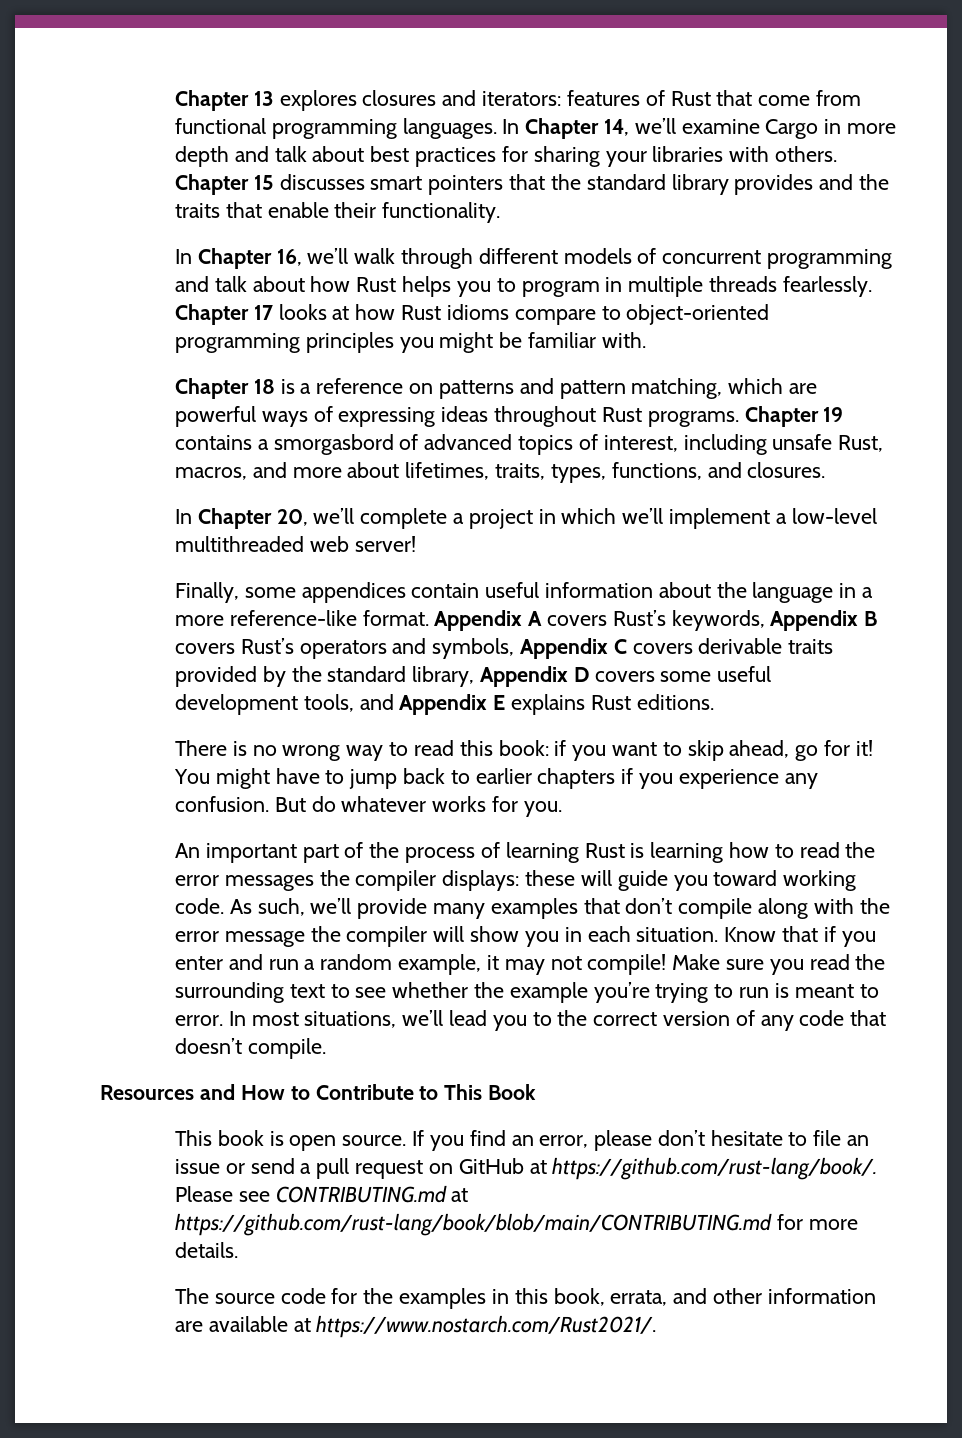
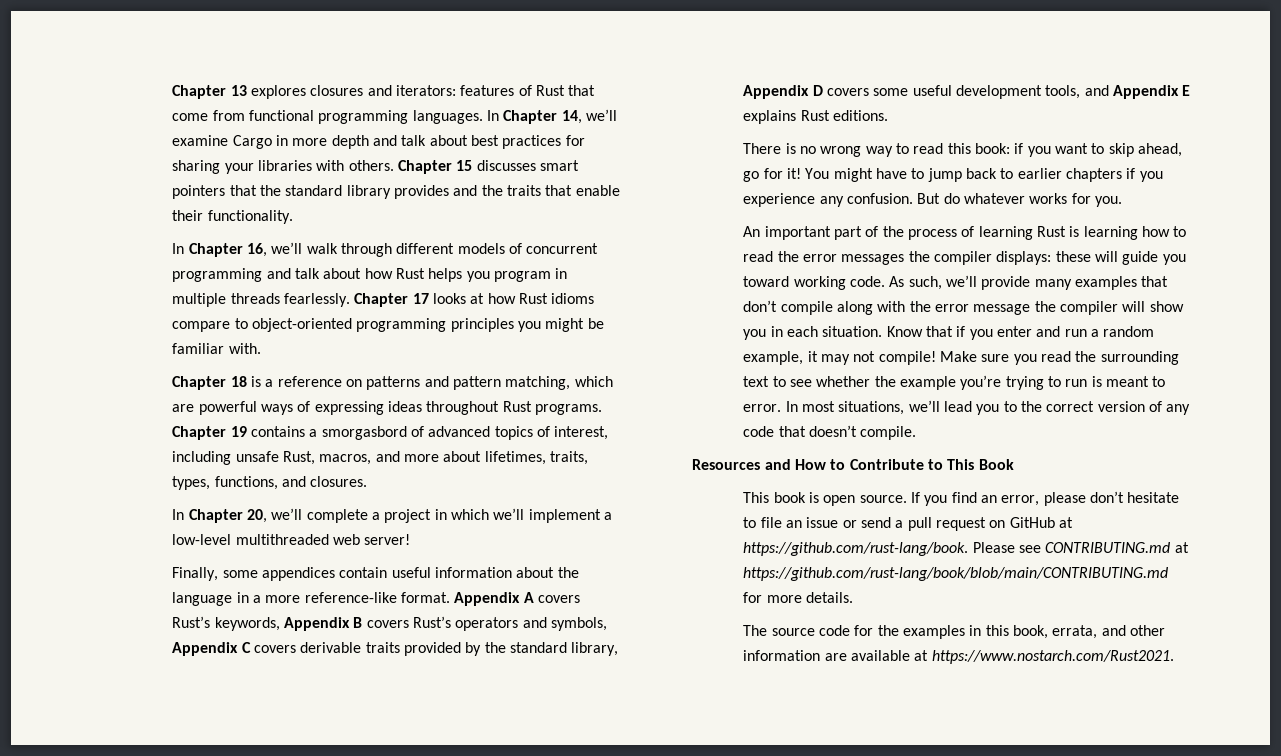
- In Chapter 16, we’ll walk through different models of concurrent programming and talk about how Rust helps you to program in multiple threads fearlessly.
+ In Chapter 16, we’ll walk through different models of concurrent programming and talk about how Rust helps you program in multiple threads fearlessly.
- If you find an error, please don’t hesitate to file an issue or send a pull request on GitHub at https://github.com/rust-lang/book/. Please see CONTRIBUTING.md at https://github.com/rust-lang/book/blob/main/CONTRIBUTING.md for more details.
+ If you find an error, please don’t hesitate to file an issue or send a pull request on GitHub at https://github.com/rust-lang/book. Please see CONTRIBUTING.md at https://github.com/rust-lang/book/blob/main/CONTRIBUTING.md for more details.
- The source code for the examples in this book, errata, and other information are available at https://www.nostarch.com/Rust2021/.
+ The source code for the examples in this book, errata, and other information are available at https://www.nostarch.com/Rust2021.

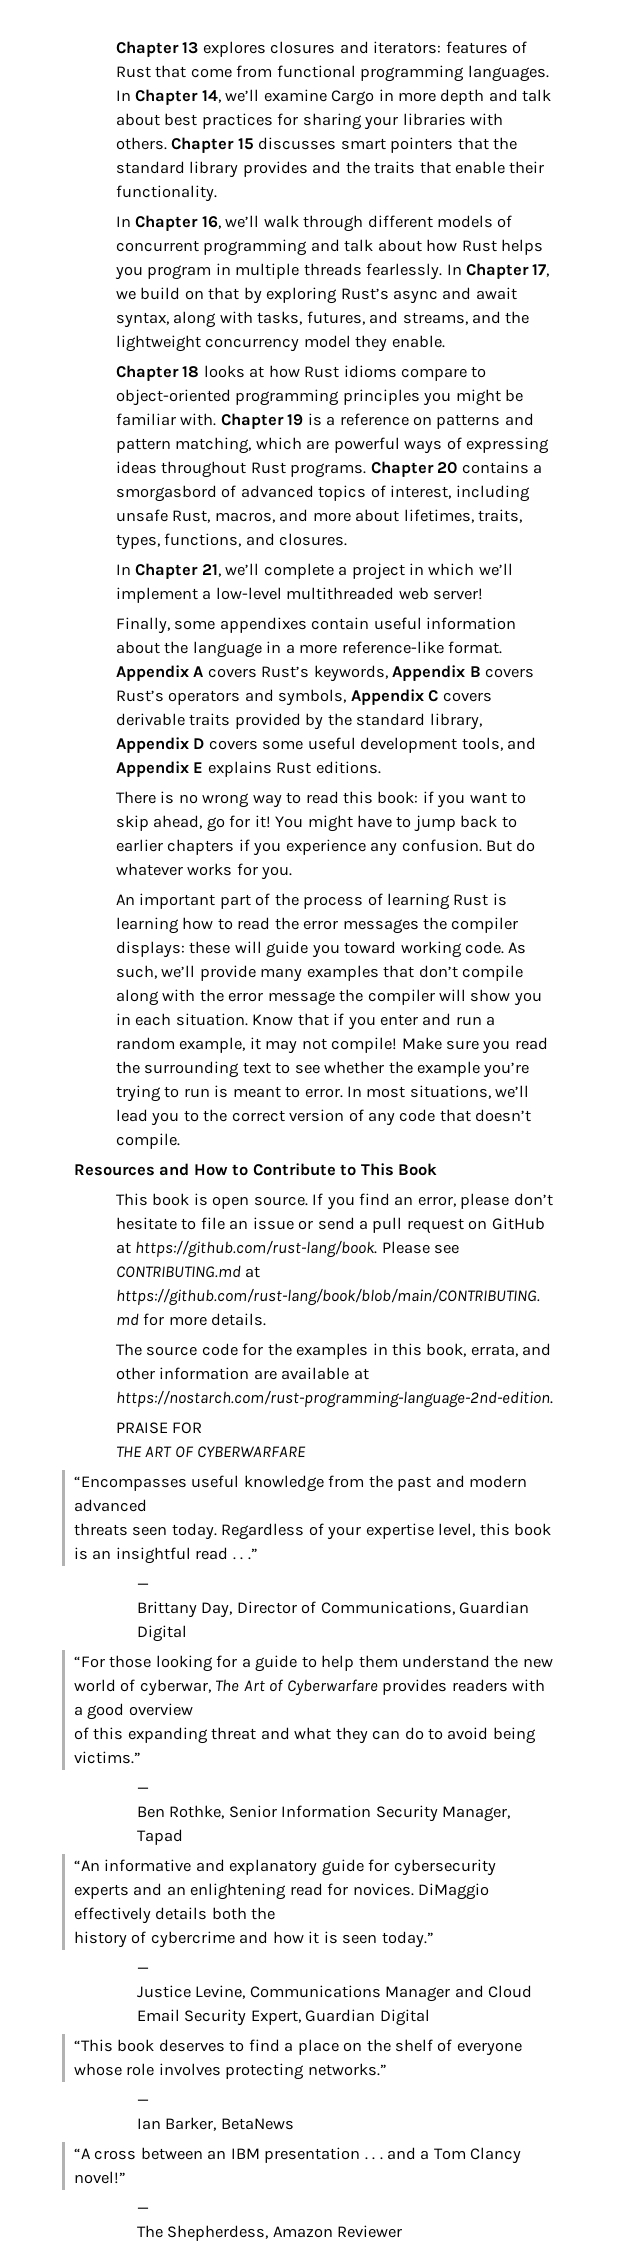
- Chapter 17 looks at how Rust idioms compare to object-oriented programming principles you might be familiar with.
- Chapter 18 is a reference on patterns and pattern matching, which are powerful ways of expressing ideas throughout Rust programs.
+ In Chapter 17, we build on that by exploring Rust’s async and await syntax, along with tasks, futures, and streams, and the lightweight concurrency model they enable.
+ Chapter 18 looks at how Rust idioms compare to object-oriented programming principles you might be familiar with. Chapter 19 is a reference on patterns and pattern matching, which are powerful ways of expressing ideas throughout Rust programs.
- Chapter 19 contains a smorgasbord of advanced topics of interest, including unsafe Rust, macros, and more about lifetimes, traits, types, functions, and closures.
+ Chapter 20 contains a smorgasbord of advanced topics of interest, including unsafe Rust, macros, and more about lifetimes, traits, types, functions, and closures.
- In Chapter 20, we’ll complete a project in which we’ll implement a low-level multithreaded web server!
+ In Chapter 21, we’ll complete a project in which we’ll implement a low-level multithreaded web server!
- Finally, some appendices contain useful information about the language in a more reference-like format.
+ Finally, some appendixes contain useful information about the language in a more reference-like format.
- The source code for the examples in this book, errata, and other information are available at https://www.nostarch.com/Rust2021.
+ The source code for the examples in this book, errata, and other information are available at https://nostarch.com/rust-programming-language-2nd-edition.
+ PRAISE FOR
+ THE ART OF CYBERWARFARE
+ “Encompasses useful knowledge from the past and modern advanced
+ threats seen today. Regardless of your expertise level, this book is an insightful read . . .”
+ —
+ Brittany Day, Director of Communications, Guardian Digital
+ “For those looking for a guide to help them understand the new world of cyberwar, The Art of Cyberwarfare provides readers with a good overview
+ of this expanding threat and what they can do to avoid being victims.”
+ —
+ Ben Rothke, Senior Information Security Manager, Tapad
+ “An informative and explanatory guide for cybersecurity experts and an enlightening read for novices. DiMaggio effectively details both the
+ history of cybercrime and how it is seen today.”
+ —
+ Justice Levine, Communications Manager and Cloud Email Security Expert, Guardian Digital
+ “This book deserves to find a place on the shelf of everyone whose role involves protecting networks.”
+ —
+ Ian Barker, BetaNews
+ “A cross between an IBM presentation . . . and a Tom Clancy novel!”
+ —
+ The Shepherdess, Amazon Reviewer

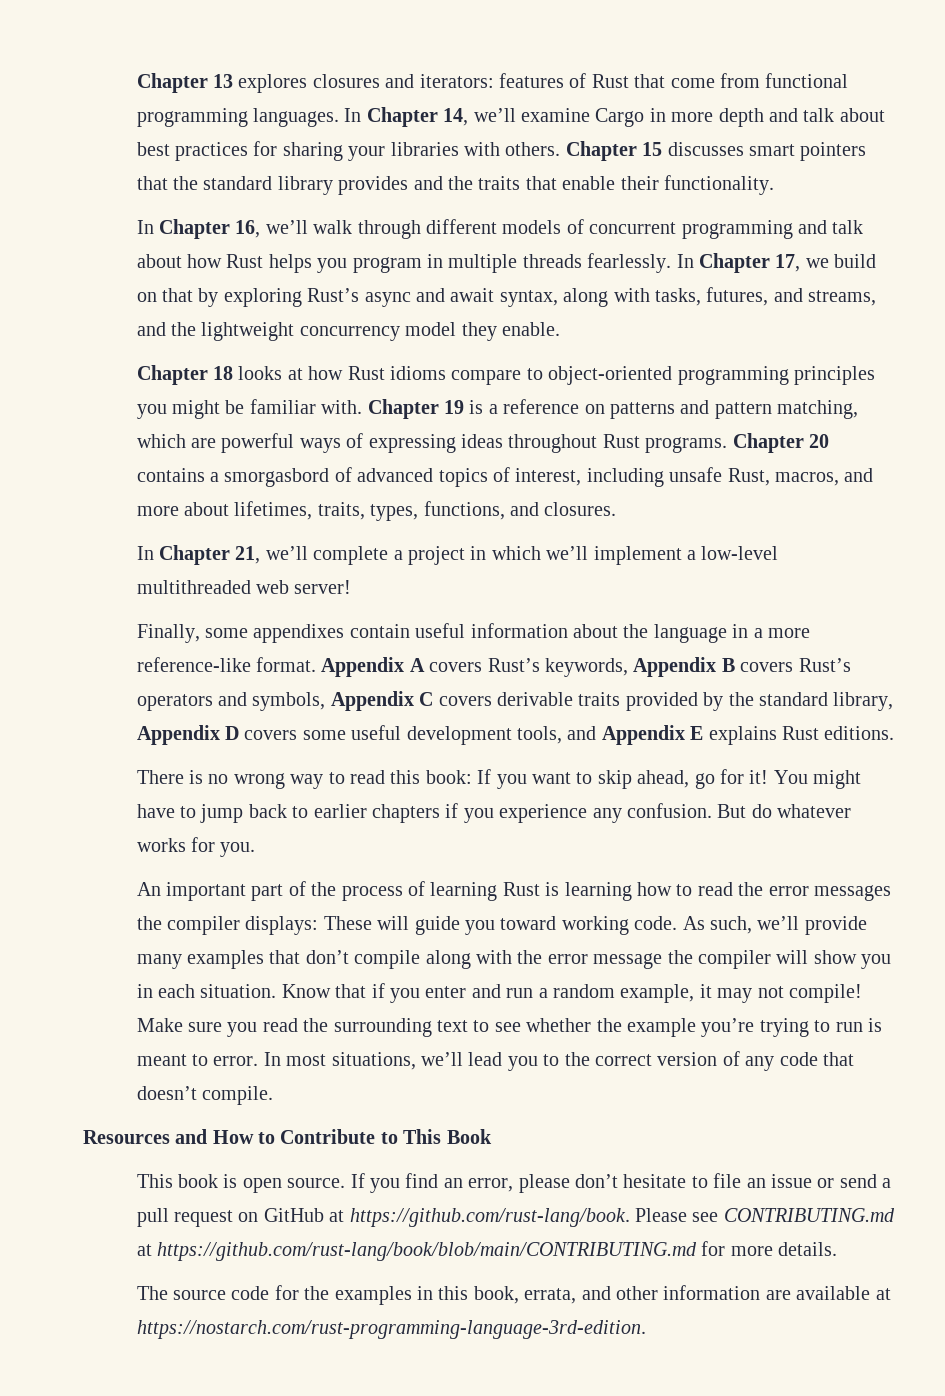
- There is no wrong way to read this book: if you want to skip ahead, go for it!
+ There is no wrong way to read this book: If you want to skip ahead, go for it!
- An important part of the process of learning Rust is learning how to read the error messages the compiler displays: these will guide you toward working code.
+ An important part of the process of learning Rust is learning how to read the error messages the compiler displays: These will guide you toward working code.
- The source code for the examples in this book, errata, and other information are available at https://nostarch.com/rust-programming-language-2nd-edition.
- PRAISE FOR
- THE ART OF CYBERWARFARE
- “Encompasses useful knowledge from the past and modern advanced
- threats seen today. Regardless of your expertise level, this book is an insightful read . . .”
- —
- Brittany Day, Director of Communications, Guardian Digital
- “For those looking for a guide to help them understand the new world of cyberwar, The Art of Cyberwarfare provides readers with a good overview
- of this expanding threat and what they can do to avoid being victims.”
- —
- Ben Rothke, Senior Information Security Manager, Tapad
- “An informative and explanatory guide for cybersecurity experts and an enlightening read for novices. DiMaggio effectively details both the
- history of cybercrime and how it is seen today.”
- —
- Justice Levine, Communications Manager and Cloud Email Security Expert, Guardian Digital
- “This book deserves to find a place on the shelf of everyone whose role involves protecting networks.”
- —
- Ian Barker, BetaNews
- “A cross between an IBM presentation . . . and a Tom Clancy novel!”
- —
- The Shepherdess, Amazon Reviewer
+ The source code for the examples in this book, errata, and other information are available at https://nostarch.com/rust-programming-language-3rd-edition.

